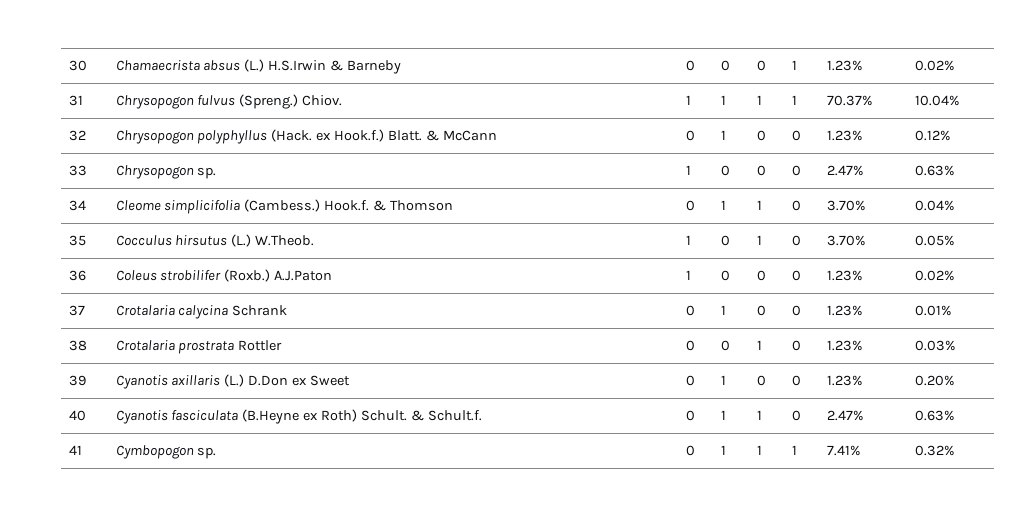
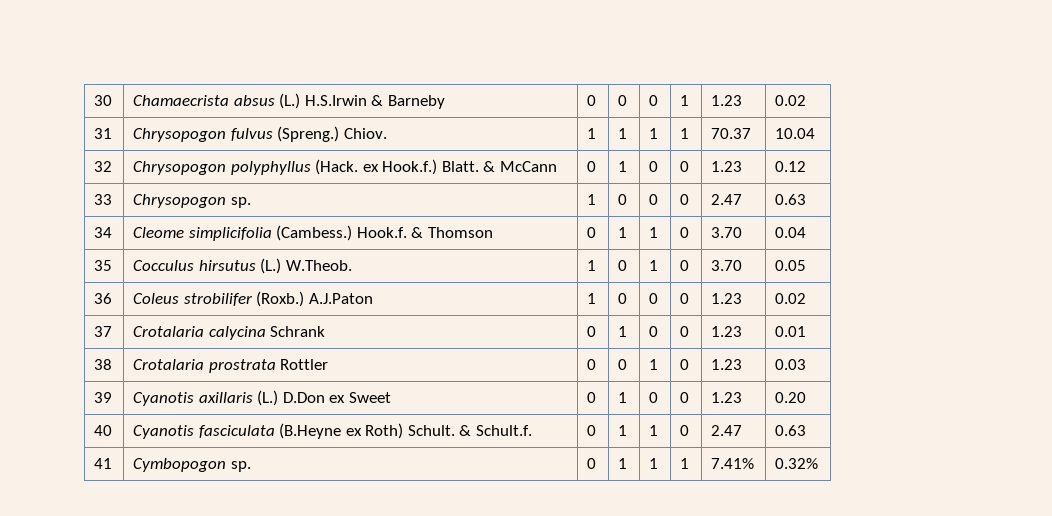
- 30 | Chamaecrista absus (L.) H.S.Irwin & Barneby | 0 | 0 | 0 | 1 | 1.23% | 0.02%
+ 30 | Chamaecrista absus (L.) H.S.Irwin & Barneby | 0 | 0 | 0 | 1 | 1.23 | 0.02
- 31 | Chrysopogon fulvus (Spreng.) Chiov. | 1 | 1 | 1 | 1 | 70.37% | 10.04%
+ 31 | Chrysopogon fulvus (Spreng.) Chiov. | 1 | 1 | 1 | 1 | 70.37 | 10.04
- 32 | Chrysopogon polyphyllus (Hack. ex Hook.f.) Blatt. & McCann | 0 | 1 | 0 | 0 | 1.23% | 0.12%
+ 32 | Chrysopogon polyphyllus (Hack. ex Hook.f.) Blatt. & McCann | 0 | 1 | 0 | 0 | 1.23 | 0.12
- 33 | Chrysopogon sp. | 1 | 0 | 0 | 0 | 2.47% | 0.63%
+ 33 | Chrysopogon sp. | 1 | 0 | 0 | 0 | 2.47 | 0.63
- 34 | Cleome simplicifolia (Cambess.) Hook.f. & Thomson | 0 | 1 | 1 | 0 | 3.70% | 0.04%
+ 34 | Cleome simplicifolia (Cambess.) Hook.f. & Thomson | 0 | 1 | 1 | 0 | 3.70 | 0.04
- 35 | Cocculus hirsutus (L.) W.Theob. | 1 | 0 | 1 | 0 | 3.70% | 0.05%
+ 35 | Cocculus hirsutus (L.) W.Theob. | 1 | 0 | 1 | 0 | 3.70 | 0.05
- 36 | Coleus strobilifer (Roxb.) A.J.Paton | 1 | 0 | 0 | 0 | 1.23% | 0.02%
+ 36 | Coleus strobilifer (Roxb.) A.J.Paton | 1 | 0 | 0 | 0 | 1.23 | 0.02
- 37 | Crotalaria calycina Schrank | 0 | 1 | 0 | 0 | 1.23% | 0.01%
+ 37 | Crotalaria calycina Schrank | 0 | 1 | 0 | 0 | 1.23 | 0.01
- 38 | Crotalaria prostrata Rottler | 0 | 0 | 1 | 0 | 1.23% | 0.03%
+ 38 | Crotalaria prostrata Rottler | 0 | 0 | 1 | 0 | 1.23 | 0.03
- 39 | Cyanotis axillaris (L.) D.Don ex Sweet | 0 | 1 | 0 | 0 | 1.23% | 0.20%
+ 39 | Cyanotis axillaris (L.) D.Don ex Sweet | 0 | 1 | 0 | 0 | 1.23 | 0.20
- 40 | Cyanotis fasciculata (B.Heyne ex Roth) Schult. & Schult.f. | 0 | 1 | 1 | 0 | 2.47% | 0.63%
+ 40 | Cyanotis fasciculata (B.Heyne ex Roth) Schult. & Schult.f. | 0 | 1 | 1 | 0 | 2.47 | 0.63

